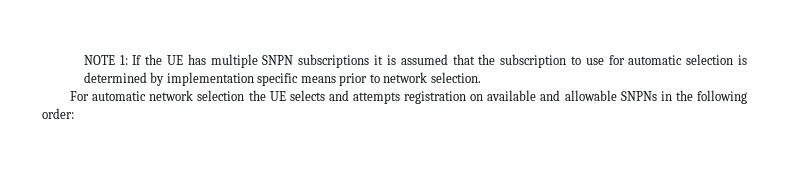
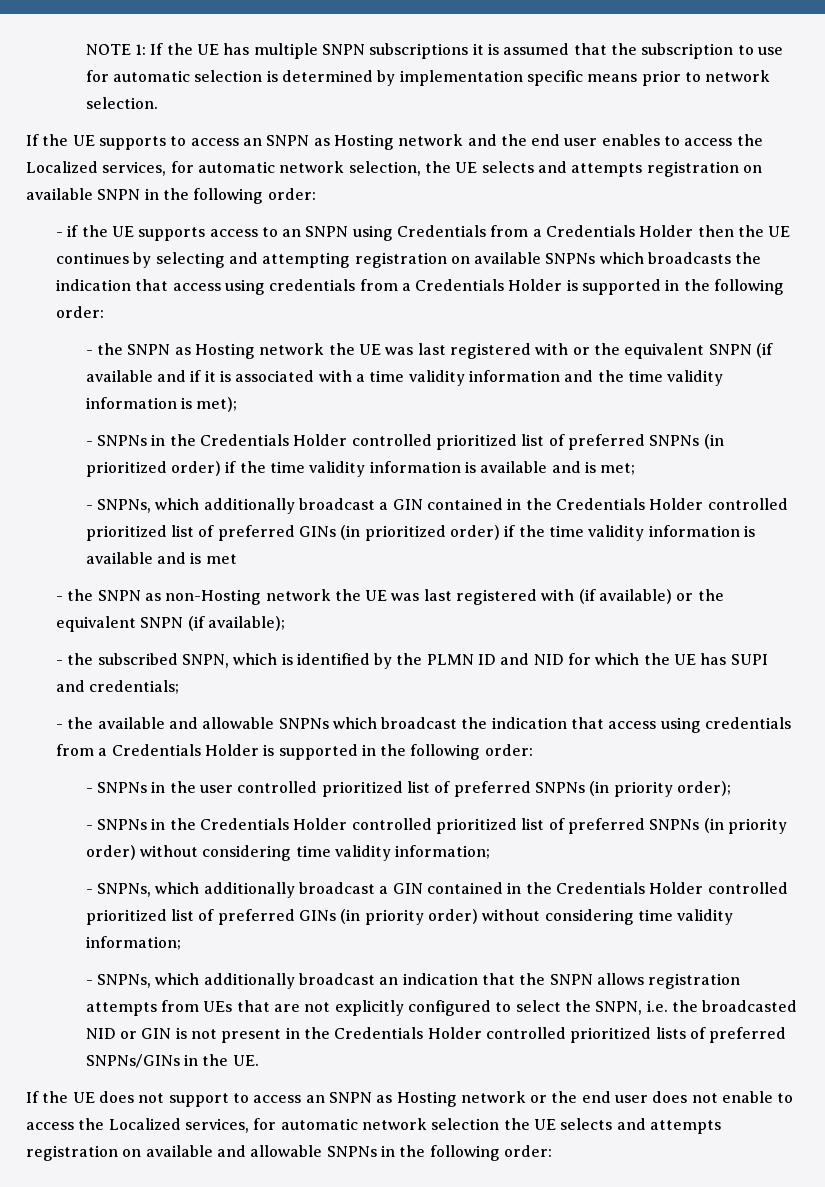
- For automatic network selection the UE selects and attempts registration on available and allowable SNPNs in the following order:
+ If the UE supports to access an SNPN as Hosting network and the end user enables to access the Localized services, for automatic network selection, the UE selects and attempts registration on available SNPN in the following order:
+ - if the UE supports access to an SNPN using Credentials from a Credentials Holder then the UE continues by selecting and attempting registration on available SNPNs which broadcasts the indication that access using credentials from a Credentials Holder is supported in the following order:
+ - the SNPN as Hosting network the UE was last registered with or the equivalent SNPN (if available and if it is associated with a time validity information and the time validity information is met);
+ - SNPNs in the Credentials Holder controlled prioritized list of preferred SNPNs (in prioritized order) if the time validity information is available and is met;
+ - SNPNs, which additionally broadcast a GIN contained in the Credentials Holder controlled prioritized list of preferred GINs (in prioritized order) if the time validity information is available and is met
+ - the SNPN as non-Hosting network the UE was last registered with (if available) or the equivalent SNPN (if available);
+ - the subscribed SNPN, which is identified by the PLMN ID and NID for which the UE has SUPI and credentials;
+ - the available and allowable SNPNs which broadcast the indication that access using credentials from a Credentials Holder is supported in the following order:
+ - SNPNs in the user controlled prioritized list of preferred SNPNs (in priority order);
+ - SNPNs in the Credentials Holder controlled prioritized list of preferred SNPNs (in priority order) without considering time validity information;
+ - SNPNs, which additionally broadcast a GIN contained in the Credentials Holder controlled prioritized list of preferred GINs (in priority order) without considering time validity information;
+ - SNPNs, which additionally broadcast an indication that the SNPN allows registration attempts from UEs that are not explicitly configured to select the SNPN, i.e. the broadcasted NID or GIN is not present in the Credentials Holder controlled prioritized lists of preferred SNPNs/GINs in the UE.
+ If the UE does not support to access an SNPN as Hosting network or the end user does not enable to access the Localized services, for automatic network selection the UE selects and attempts registration on available and allowable SNPNs in the following order:

